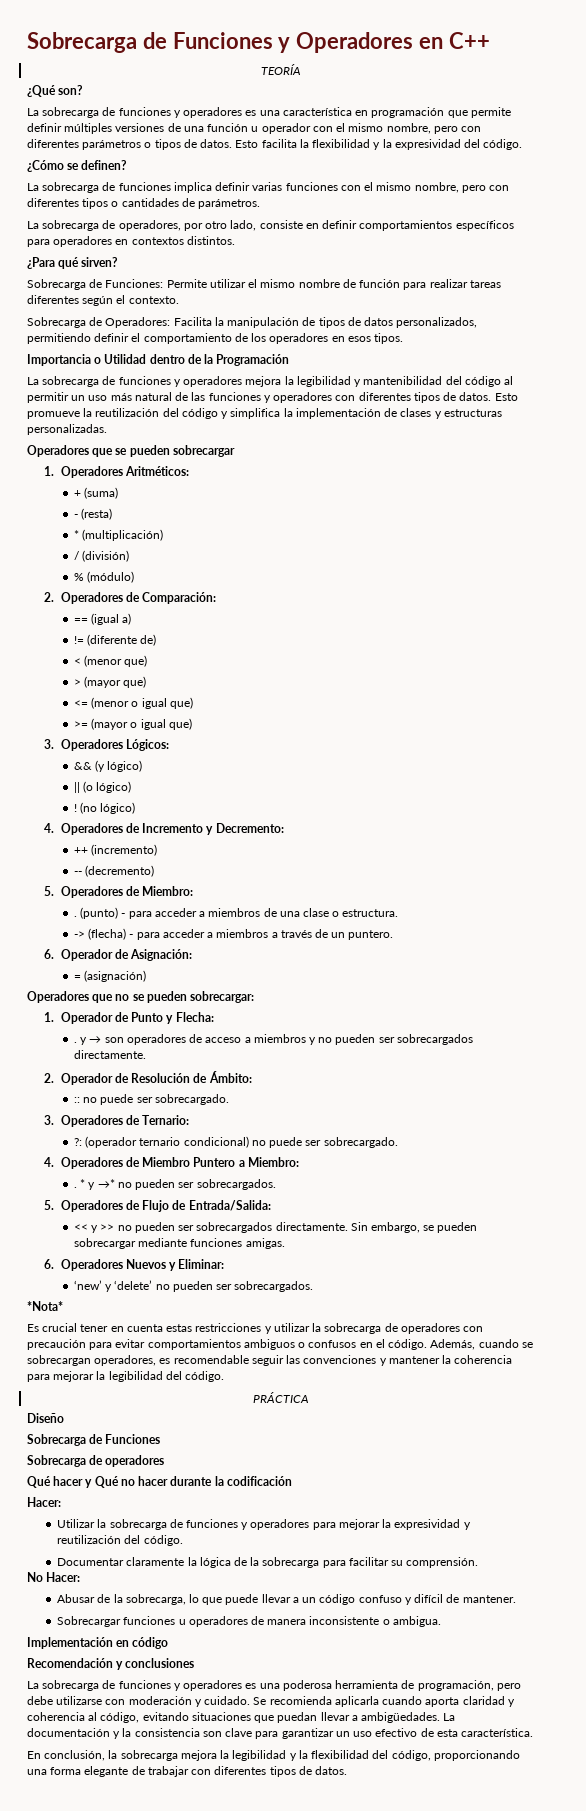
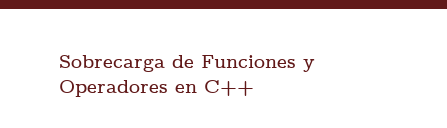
- TEORÍA
- ¿Qué son?
- La sobrecarga de funciones y operadores es una característica en programación que permite definir múltiples versiones de una función u operador con el mismo nombre, pero con diferentes parámetros o tipos de datos. Esto facilita la flexibilidad y la expresividad del código.
- ¿Cómo se definen?
- La sobrecarga de funciones implica definir varias funciones con el mismo nombre, pero con diferentes tipos o cantidades de parámetros.
- La sobrecarga de operadores, por otro lado, consiste en definir comportamientos específicos para operadores en contextos distintos.
- ¿Para qué sirven?
- Sobrecarga de Funciones: Permite utilizar el mismo nombre de función para realizar tareas diferentes según el contexto.
- Sobrecarga de Operadores: Facilita la manipulación de tipos de datos personalizados, permitiendo definir el comportamiento de los operadores en esos tipos.
- Importancia o Utilidad dentro de la Programación
- La sobrecarga de funciones y operadores mejora la legibilidad y mantenibilidad del código al permitir un uso más natural de las funciones y operadores con diferentes tipos de datos. Esto promueve la reutilización del código y simplifica la implementación de clases y estructuras personalizadas.
- Operadores que se pueden sobrecargar
- 1. Operadores Aritméticos:
- + (suma)
- - (resta)
- * (multiplicación)
- / (división)
- % (módulo)
- 2. Operadores de Comparación:
- == (igual a)
- != (diferente de)
- < (menor que)
- > (mayor que)
- <= (menor o igual que)
- >= (mayor o igual que)
- 3. Operadores Lógicos:
- && (y lógico)
- || (o lógico)
- ! (no lógico)
- 4. Operadores de Incremento y Decremento:
- ++ (incremento)
- -- (decremento)
- 5. Operadores de Miembro:
- . (punto) - para acceder a miembros de una clase o estructura.
- -> (flecha) - para acceder a miembros a través de un puntero.
- 6. Operador de Asignación:
- = (asignación)
- Operadores que no se pueden sobrecargar:
- 1. Operador de Punto y Flecha:
- . y → son operadores de acceso a miembros y no pueden ser sobrecargados directamente.
- 2. Operador de Resolución de Ámbito:
- :: no puede ser sobrecargado.
- 3. Operadores de Ternario:
- ?: (operador ternario condicional) no puede ser sobrecargado.
- 4. Operadores de Miembro Puntero a Miembro:
- . * y →* no pueden ser sobrecargados.
- 5. Operadores de Flujo de Entrada/Salida:
- << y >> no pueden ser sobrecargados directamente. Sin embargo, se pueden sobrecargar mediante funciones amigas.
- 6. Operadores Nuevos y Eliminar:
- ‘new’ y ‘delete’ no pueden ser sobrecargados.
- *Nota*
- Es crucial tener en cuenta estas restricciones y utilizar la sobrecarga de operadores con precaución para evitar comportamientos ambiguos o confusos en el código. Además, cuando se sobrecargan operadores, es recomendable seguir las convenciones y mantener la coherencia para mejorar la legibilidad del código.
- PRÁCTICA
- Diseño
- Sobrecarga de Funciones
- Sobrecarga de operadores
- Qué hacer y Qué no hacer durante la codificación
- Hacer:
- Utilizar la sobrecarga de funciones y operadores para mejorar la expresividad y reutilización del código.
- Documentar claramente la lógica de la sobrecarga para facilitar su comprensión.
- No Hacer:
- Abusar de la sobrecarga, lo que puede llevar a un código confuso y difícil de mantener.
- Sobrecargar funciones u operadores de manera inconsistente o ambigua.
- Implementación en código
- Recomendación y conclusiones
- La sobrecarga de funciones y operadores es una poderosa herramienta de programación, pero debe utilizarse con moderación y cuidado. Se recomienda aplicarla cuando aporta claridad y coherencia al código, evitando situaciones que puedan llevar a ambigüedades. La documentación y la consistencia son clave para garantizar un uso efectivo de esta característica.
- En conclusión, la sobrecarga mejora la legibilidad y la flexibilidad del código, proporcionando una forma elegante de trabajar con diferentes tipos de datos.

